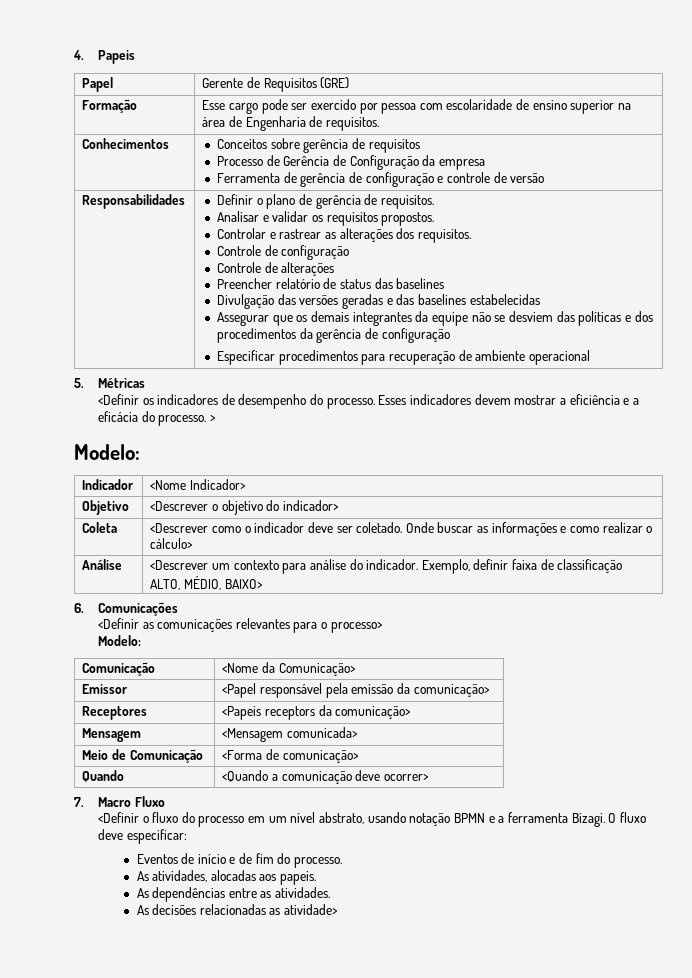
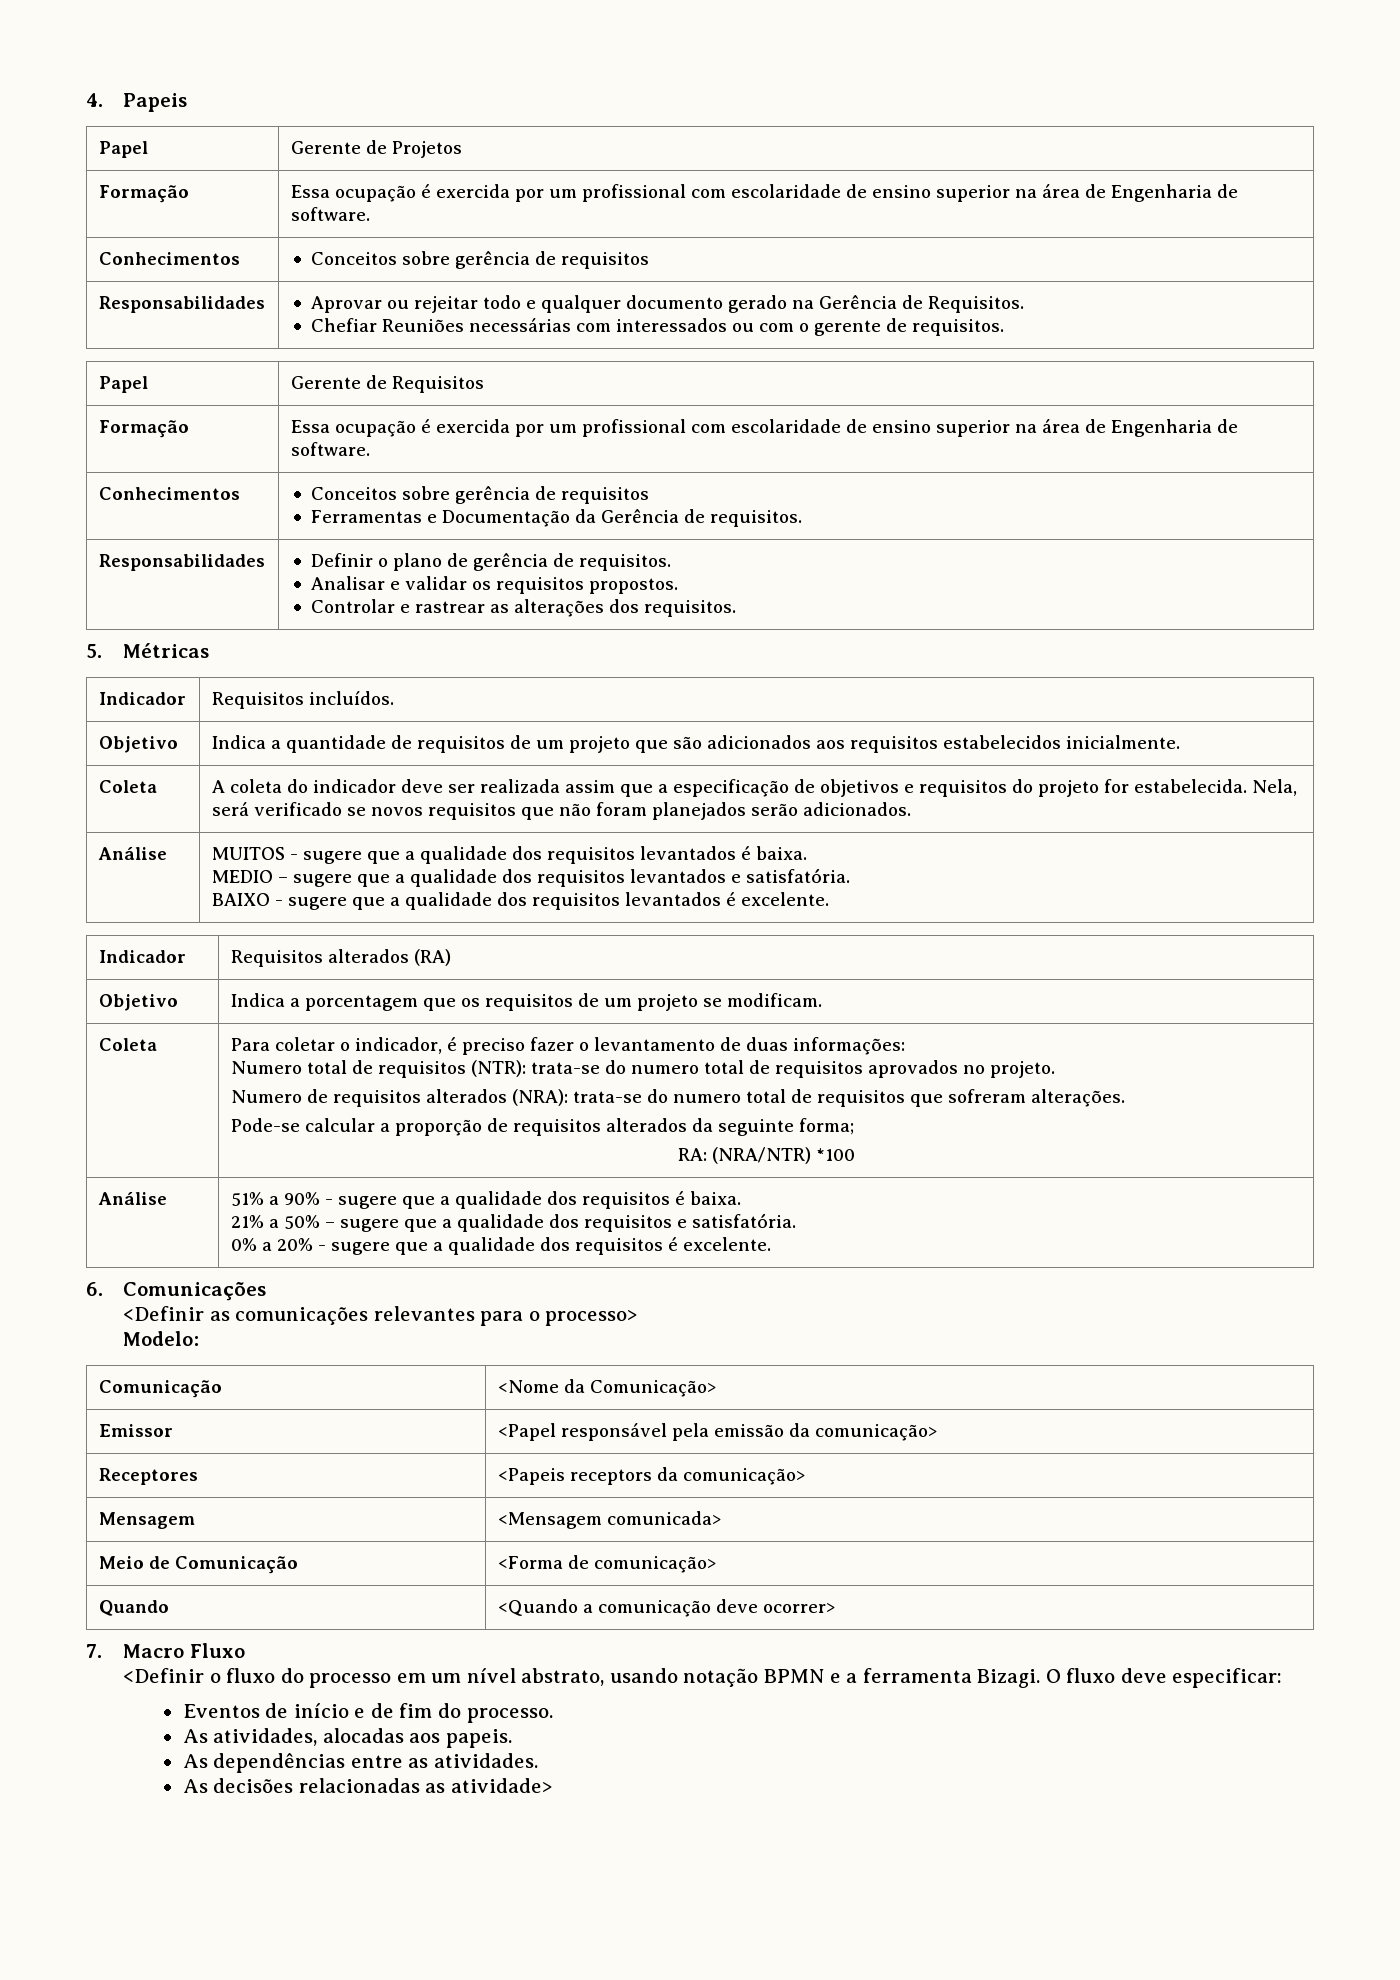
- Papel | Gerente de Requisitos (GRE)
- Formação | Esse cargo pode ser exercido por pessoa com escolaridade de ensino superior na área de Engenharia de requisitos.
+ Papel | Gerente de Projetos
+ Formação | Essa ocupação é exercida por um profissional com escolaridade de ensino superior na área de Engenharia de software.
  Conhecimentos | Conceitos sobre gerência de requisitos
- Processo de Gerência de Configuração da empresa
- Ferramenta de gerência de configuração e controle de versão
+ Responsabilidades | Aprovar ou rejeitar todo e qualquer documento gerado na Gerência de Requisitos.
+ Chefiar Reuniões necessárias com interessados ou com o gerente de requisitos.
+ Papel | Gerente de Requisitos
+ Formação | Essa ocupação é exercida por um profissional com escolaridade de ensino superior na área de Engenharia de software.
+ Conhecimentos | Conceitos sobre gerência de requisitos
+ Ferramentas e Documentação da Gerência de requisitos.
- Controle de configuração
- Controle de alterações
- Preencher relatório de status das baselines
- Divulgação das versões geradas e das baselines estabelecidas
- Assegurar que os demais integrantes da equipe não se desviem das políticas e dos procedimentos da gerência de configuração
- Especificar procedimentos para recuperação de ambiente operacional
  5. Métricas
- <Definir os indicadores de desempenho do processo. Esses indicadores devem mostrar a eficiência e a eficácia do processo. >
- Modelo:
- Indicador | <Nome Indicador>
- Objetivo | <Descrever o objetivo do indicador>
- Coleta | <Descrever como o indicador deve ser coletado. Onde buscar as informações e como realizar o cálculo>
- Análise | <Descrever um contexto para análise do indicador. Exemplo, definir faixa de classificação ALTO, MÉDIO, BAIXO>
+ Indicador | Requisitos incluídos.
+ Objetivo | Indica a quantidade de requisitos de um projeto que são adicionados aos requisitos estabelecidos inicialmente.
+ Coleta | A coleta do indicador deve ser realizada assim que a especificação de objetivos e requisitos do projeto for estabelecida. Nela, será verificado se novos requisitos que não foram planejados serão adicionados.
+ Análise | MUITOS - sugere que a qualidade dos requisitos levantados é baixa.
+ MEDIO – sugere que a qualidade dos requisitos levantados e satisfatória.
+ BAIXO - sugere que a qualidade dos requisitos levantados é excelente.
+ Indicador | Requisitos alterados (RA)
+ Objetivo | Indica a porcentagem que os requisitos de um projeto se modificam.
+ Coleta | Para coletar o indicador, é preciso fazer o levantamento de duas informações:
+ Numero total de requisitos (NTR): trata-se do numero total de requisitos aprovados no projeto.
+ Numero de requisitos alterados (NRA): trata-se do numero total de requisitos que sofreram alterações.
+ Pode-se calcular a proporção de requisitos alterados da seguinte forma;
+ RA: (NRA/NTR) *100
+ Análise | 51% a 90% - sugere que a qualidade dos requisitos é baixa.
+ 21% a 50% – sugere que a qualidade dos requisitos e satisfatória.
+ 0% a 20% - sugere que a qualidade dos requisitos é excelente.

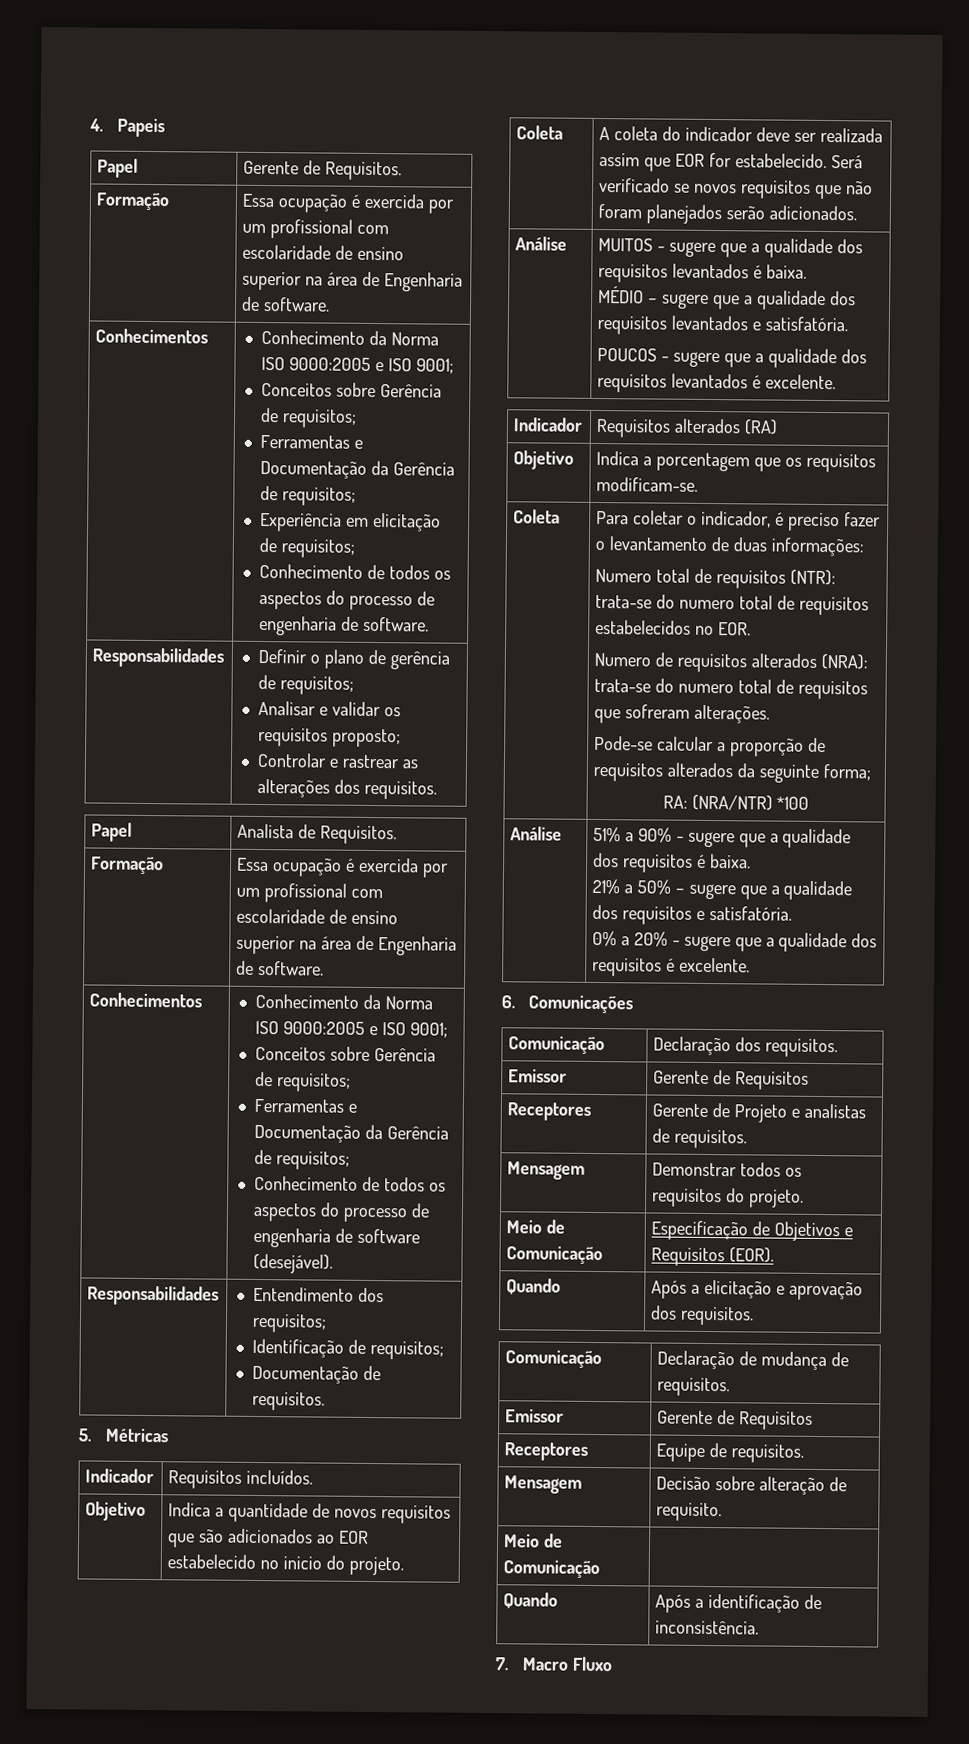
- Papel | Gerente de Projetos
+ Papel | Gerente de Requisitos.
  Formação | Essa ocupação é exercida por um profissional com escolaridade de ensino superior na área de Engenharia de software.
- Conhecimentos | Conceitos sobre gerência de requisitos
- Responsabilidades | Aprovar ou rejeitar todo e qualquer documento gerado na Gerência de Requisitos.
- Chefiar Reuniões necessárias com interessados ou com o gerente de requisitos.
+ Conhecimentos | Conhecimento da Norma ISO 9000:2005 e ISO 9001;
+ Conceitos sobre Gerência de requisitos;
+ Ferramentas e Documentação da Gerência de requisitos;
+ Experiência em elicitação de requisitos;
+ Conhecimento de todos os aspectos do processo de engenharia de software.
+ Responsabilidades | Definir o plano de gerência de requisitos;
+ Analisar e validar os requisitos proposto;
+ Controlar e rastrear as alterações dos requisitos.
- Papel | Gerente de Requisitos
+ Papel | Analista de Requisitos.
  Formação | Essa ocupação é exercida por um profissional com escolaridade de ensino superior na área de Engenharia de software.
- Conhecimentos | Conceitos sobre gerência de requisitos
- Ferramentas e Documentação da Gerência de requisitos.
- Responsabilidades | Definir o plano de gerência de requisitos.
- Analisar e validar os requisitos propostos.
- Controlar e rastrear as alterações dos requisitos.
+ Conhecimentos | Conhecimento da Norma ISO 9000:2005 e ISO 9001;
+ Conceitos sobre Gerência de requisitos;
+ Ferramentas e Documentação da Gerência de requisitos;
+ Conhecimento de todos os aspectos do processo de engenharia de software (desejável).
+ Responsabilidades | Entendimento dos requisitos;
+ Identificação de requisitos;
+ Documentação de requisitos.
- Objetivo | Indica a quantidade de requisitos de um projeto que são adicionados aos requisitos estabelecidos inicialmente.
+ Objetivo | Indica a quantidade de novos requisitos que são adicionados ao EOR estabelecido no inicio do projeto.
- Coleta | A coleta do indicador deve ser realizada assim que a especificação de objetivos e requisitos do projeto for estabelecida. Nela, será verificado se novos requisitos que não foram planejados serão adicionados.
+ Coleta | A coleta do indicador deve ser realizada assim que EOR for estabelecido. Será verificado se novos requisitos que não foram planejados serão adicionados.
  Análise | MUITOS - sugere que a qualidade dos requisitos levantados é baixa.
- MEDIO – sugere que a qualidade dos requisitos levantados e satisfatória.
- BAIXO - sugere que a qualidade dos requisitos levantados é excelente.
+ MÉDIO – sugere que a qualidade dos requisitos levantados e satisfatória.
+ POUCOS - sugere que a qualidade dos requisitos levantados é excelente.
- Objetivo | Indica a porcentagem que os requisitos de um projeto se modificam.
+ Objetivo | Indica a porcentagem que os requisitos modificam-se.
- Numero total de requisitos (NTR): trata-se do numero total de requisitos aprovados no projeto.
+ Numero total de requisitos (NTR): trata-se do numero total de requisitos estabelecidos no EOR.
- <Definir as comunicações relevantes para o processo>
- Modelo:
- Comunicação | <Nome da Comunicação>
- Emissor | <Papel responsável pela emissão da comunicação>
- Receptores | <Papeis receptors da comunicação>
- Mensagem | <Mensagem comunicada>
- Meio de Comunicação | <Forma de comunicação>
- Quando | <Quando a comunicação deve ocorrer>
+ Comunicação | Declaração dos requisitos.
+ Emissor | Gerente de Requisitos
+ Receptores | Gerente de Projeto e analistas de requisitos.
+ Mensagem | Demonstrar todos os requisitos do projeto.
+ Meio de Comunicação | Especificação de Objetivos e Requisitos (EOR).
+ Quando | Após a elicitação e aprovação dos requisitos.
+ Comunicação | Declaração de mudança de requisitos.
+ Emissor | Gerente de Requisitos
+ Receptores | Equipe de requisitos.
+ Mensagem | Decisão sobre alteração de requisito.
+ Meio de Comunicação |
+ Quando | Após a identificação de inconsistência.
  7. Macro Fluxo
- <Definir o fluxo do processo em um nível abstrato, usando notação BPMN e a ferramenta Bizagi. O fluxo deve especificar:
- Eventos de início e de fim do processo.
- As atividades, alocadas aos papeis.
- As dependências entre as atividades.
- As decisões relacionadas as atividade>

